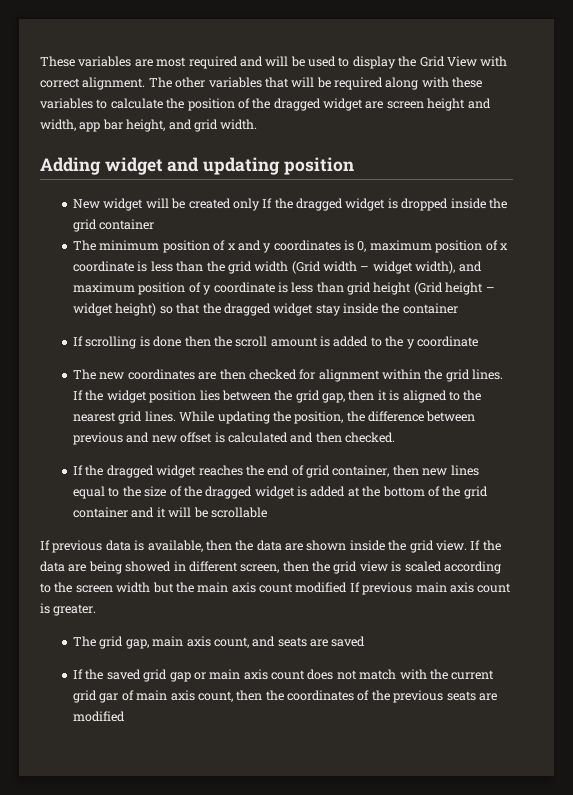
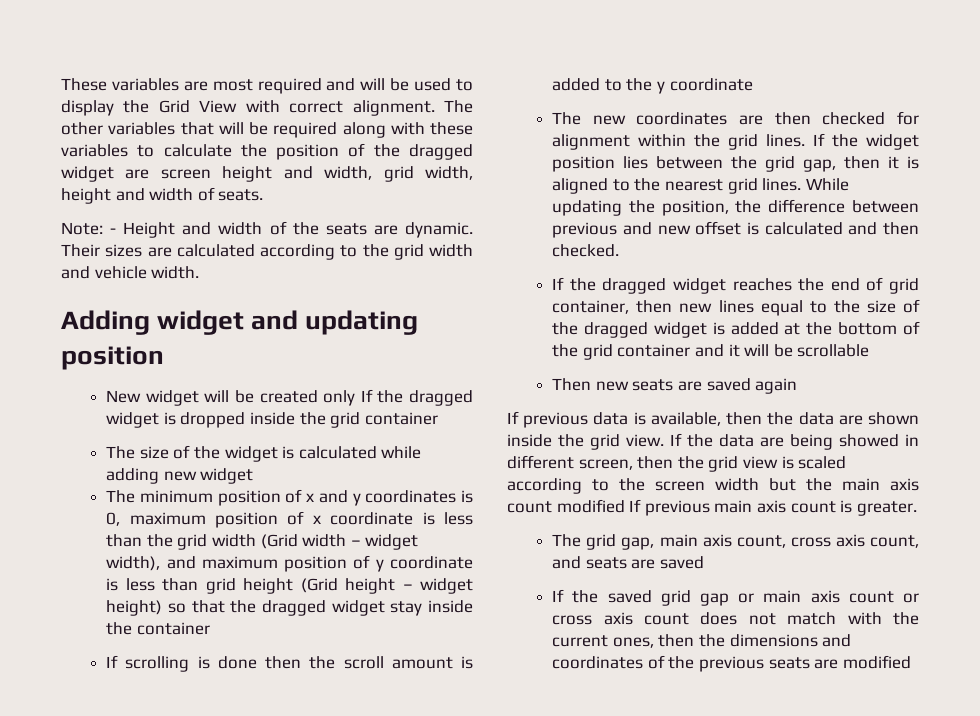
- The other variables that will be required along with these variables to calculate the position of the dragged widget are screen height and width, app bar height, and grid width.
+ The other variables that will be required along with these variables to calculate the position of the dragged widget are screen height and width, grid width, height and width of seats.
+ Note: - Height and width of the seats are dynamic. Their sizes are calculated according to the grid width and vehicle width.
+ The size of the widget is calculated while adding new widget
+ Then new seats are saved again
- The grid gap, main axis count, and seats are saved
+ The grid gap, main axis count, cross axis count, and seats are saved
- If the saved grid gap or main axis count does not match with the current grid gar of main axis count, then the coordinates of the previous seats are modified
+ If the saved grid gap or main axis count or cross axis count does not match with the current ones, then the dimensions and coordinates of the previous seats are modified

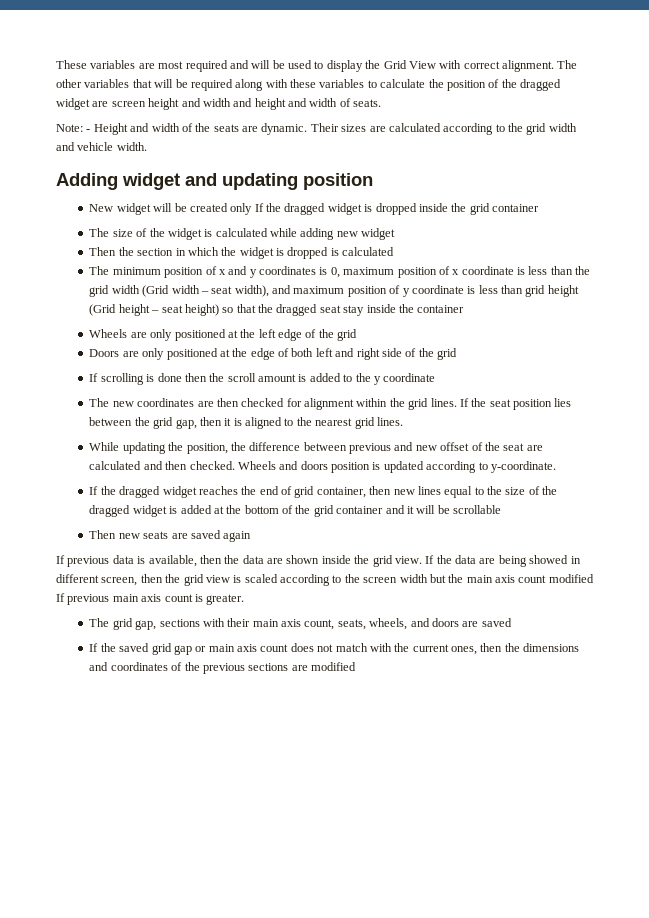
- The other variables that will be required along with these variables to calculate the position of the dragged widget are screen height and width, grid width, height and width of seats.
+ The other variables that will be required along with these variables to calculate the position of the dragged widget are screen height and width and height and width of seats.
+ Then the section in which the widget is dropped is calculated
- The minimum position of x and y coordinates is 0, maximum position of x coordinate is less than the grid width (Grid width – widget width), and maximum position of y coordinate is less than grid height (Grid height – widget height) so that the dragged widget stay inside the container
+ The minimum position of x and y coordinates is 0, maximum position of x coordinate is less than the grid width (Grid width – seat width), and maximum position of y coordinate is less than grid height (Grid height – seat height) so that the dragged seat stay inside the container
+ Wheels are only positioned at the left edge of the grid
+ Doors are only positioned at the edge of both left and right side of the grid
- If the widget position lies between the grid gap, then it is aligned to the nearest grid lines. While updating the position, the difference between previous and new offset is calculated and then checked.
+ If the seat position lies between the grid gap, then it is aligned to the nearest grid lines.
+ While updating the position, the difference between previous and new offset of the seat are calculated and then checked. Wheels and doors position is updated according to y-coordinate.
- The grid gap, main axis count, cross axis count, and seats are saved
+ The grid gap, sections with their main axis count, seats, wheels, and doors are saved
- If the saved grid gap or main axis count or cross axis count does not match with the current ones, then the dimensions and coordinates of the previous seats are modified
+ If the saved grid gap or main axis count does not match with the current ones, then the dimensions and coordinates of the previous sections are modified

